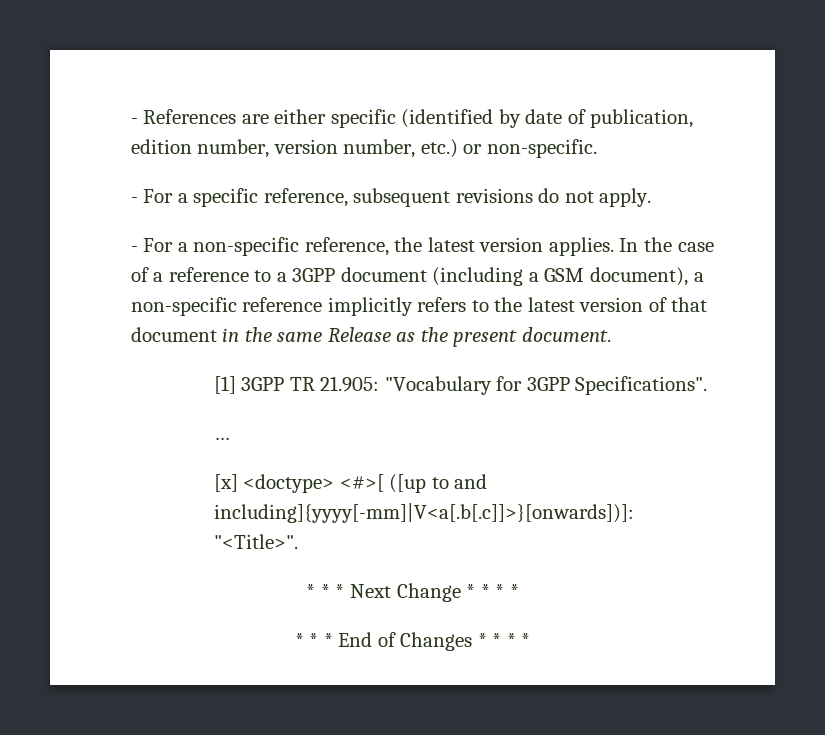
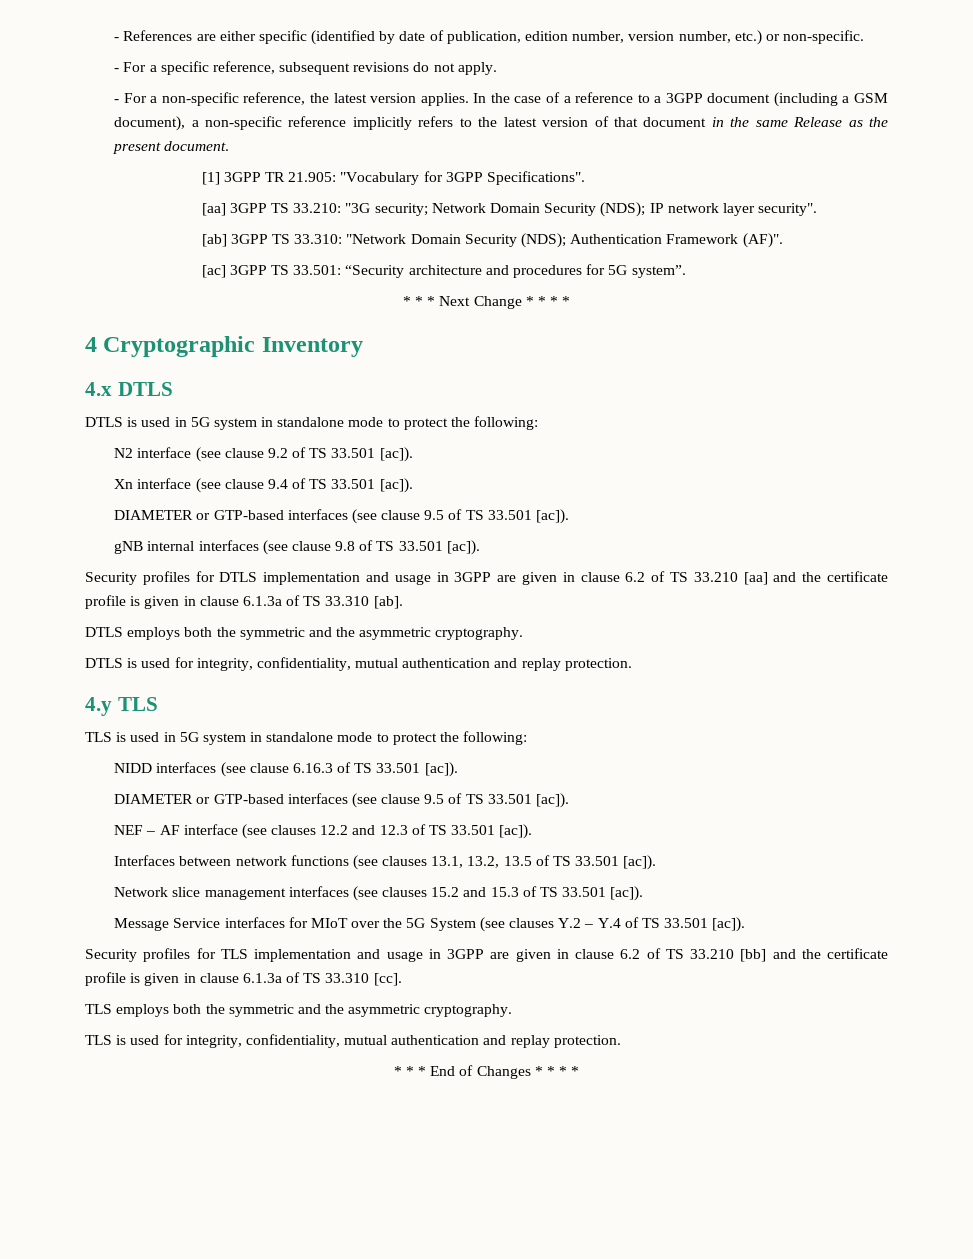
- …
- [x] <doctype> <#>[ ([up to and including]{yyyy[-mm]|V<a[.b[.c]]>}[onwards])]: "<Title>".
+ [aa] 3GPP TS 33.210: "3G security; Network Domain Security (NDS); IP network layer security".
+ [ab] 3GPP TS 33.310: "Network Domain Security (NDS); Authentication Framework (AF)".
+ [ac] 3GPP TS 33.501: “Security architecture and procedures for 5G system”.
+ 4 Cryptographic Inventory
+ 4.x DTLS
+ DTLS is used in 5G system in standalone mode to protect the following:
+ N2 interface (see clause 9.2 of TS 33.501 [ac]).
+ Xn interface (see clause 9.4 of TS 33.501 [ac]).
+ DIAMETER or GTP-based interfaces (see clause 9.5 of TS 33.501 [ac]).
+ gNB internal interfaces (see clause 9.8 of TS 33.501 [ac]).
+ Security profiles for DTLS implementation and usage in 3GPP are given in clause 6.2 of TS 33.210 [aa] and the certificate profile is given in clause 6.1.3a of TS 33.310 [ab].
+ DTLS employs both the symmetric and the asymmetric cryptography.
+ DTLS is used for integrity, confidentiality, mutual authentication and replay protection.
+ 4.y TLS
+ TLS is used in 5G system in standalone mode to protect the following:
+ NIDD interfaces (see clause 6.16.3 of TS 33.501 [ac]).
+ DIAMETER or GTP-based interfaces (see clause 9.5 of TS 33.501 [ac]).
+ NEF – AF interface (see clauses 12.2 and 12.3 of TS 33.501 [ac]).
+ Interfaces between network functions (see clauses 13.1, 13.2, 13.5 of TS 33.501 [ac]).
+ Network slice management interfaces (see clauses 15.2 and 15.3 of TS 33.501 [ac]).
+ Message Service interfaces for MIoT over the 5G System (see clauses Y.2 – Y.4 of TS 33.501 [ac]).
+ Security profiles for TLS implementation and usage in 3GPP are given in clause 6.2 of TS 33.210 [bb] and the certificate profile is given in clause 6.1.3a of TS 33.310 [cc].
+ TLS employs both the symmetric and the asymmetric cryptography.
+ TLS is used for integrity, confidentiality, mutual authentication and replay protection.

